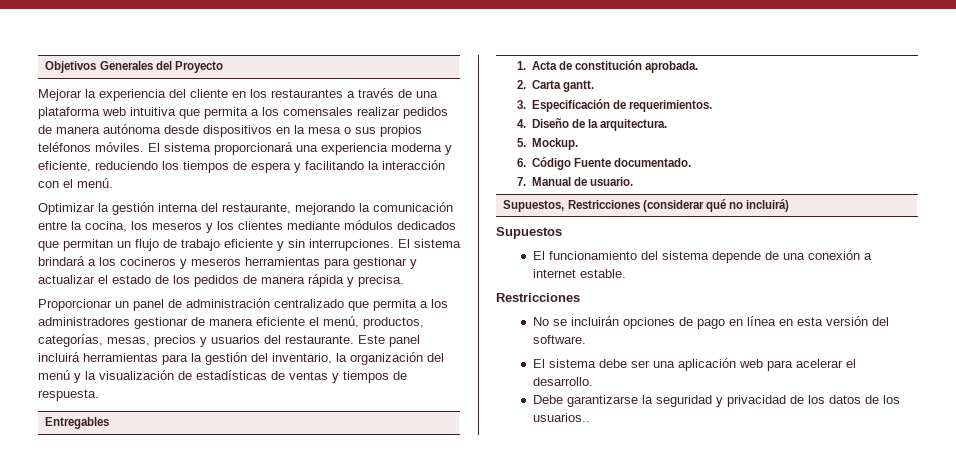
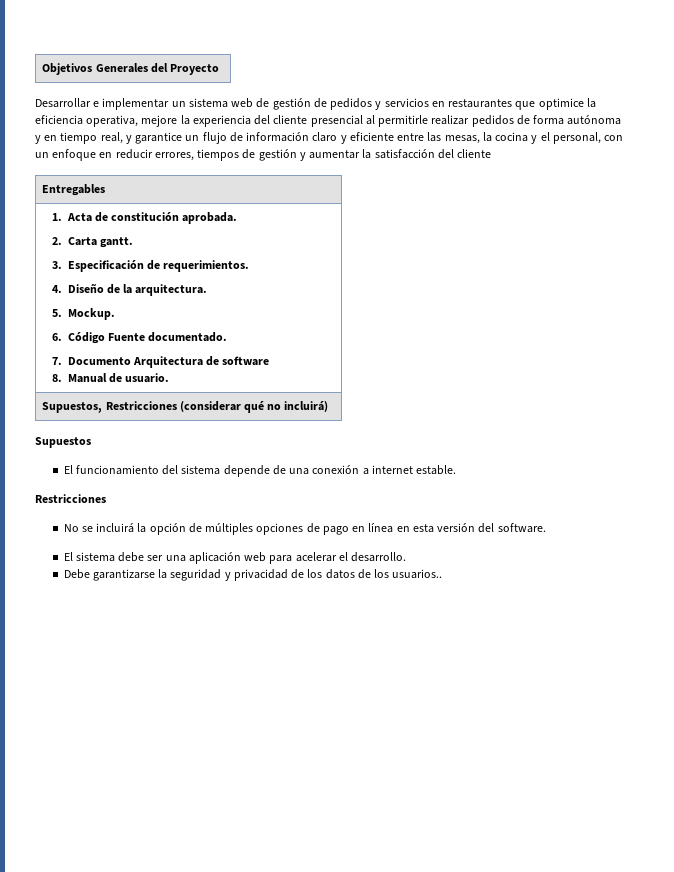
- Mejorar la experiencia del cliente en los restaurantes a través de una plataforma web intuitiva que permita a los comensales realizar pedidos de manera autónoma desde dispositivos en la mesa o sus propios teléfonos móviles. El sistema proporcionará una experiencia moderna y eficiente, reduciendo los tiempos de espera y facilitando la interacción con el menú.
- Optimizar la gestión interna del restaurante, mejorando la comunicación entre la cocina, los meseros y los clientes mediante módulos dedicados que permitan un flujo de trabajo eficiente y sin interrupciones. El sistema brindará a los cocineros y meseros herramientas para gestionar y actualizar el estado de los pedidos de manera rápida y precisa.
- Proporcionar un panel de administración centralizado que permita a los administradores gestionar de manera eficiente el menú, productos, categorías, mesas, precios y usuarios del restaurante. Este panel incluirá herramientas para la gestión del inventario, la organización del menú y la visualización de estadísticas de ventas y tiempos de respuesta.
+ Desarrollar e implementar un sistema web de gestión de pedidos y servicios en restaurantes que optimice la eficiencia operativa, mejore la experiencia del cliente presencial al permitirle realizar pedidos de forma autónoma y en tiempo real, y garantice un flujo de información claro y eficiente entre las mesas, la cocina y el personal, con un enfoque en reducir errores, tiempos de gestión y aumentar la satisfacción del cliente
  1. Acta de constitución aprobada.
  2. Carta gantt.
  3. Especificación de requerimientos.
  4. Diseño de la arquitectura.
  5. Mockup.
  6. Código Fuente documentado.
- 7. Manual de usuario.
+ 7. Documento Arquitectura de software
+ 8. Manual de usuario.
- No se incluirán opciones de pago en línea en esta versión del software.
+ No se incluirá la opción de múltiples opciones de pago en línea en esta versión del software.

